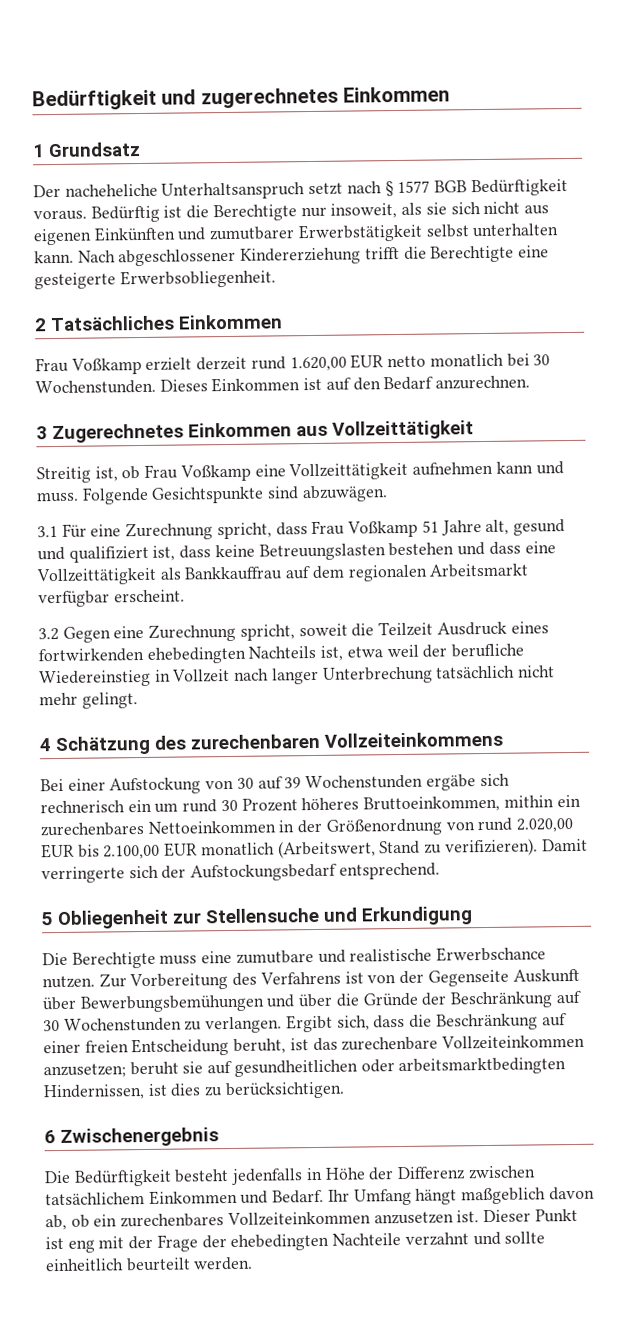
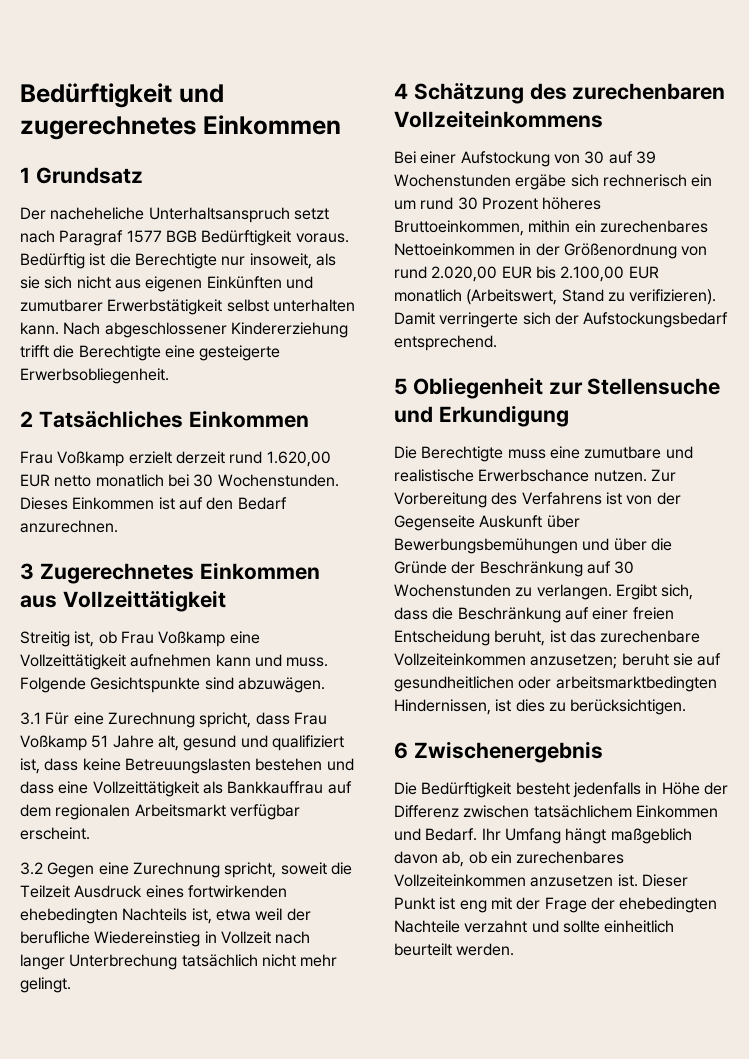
- Der nacheheliche Unterhaltsanspruch setzt nach § 1577 BGB Bedürftigkeit voraus.
+ Der nacheheliche Unterhaltsanspruch setzt nach Paragraf 1577 BGB Bedürftigkeit voraus.

